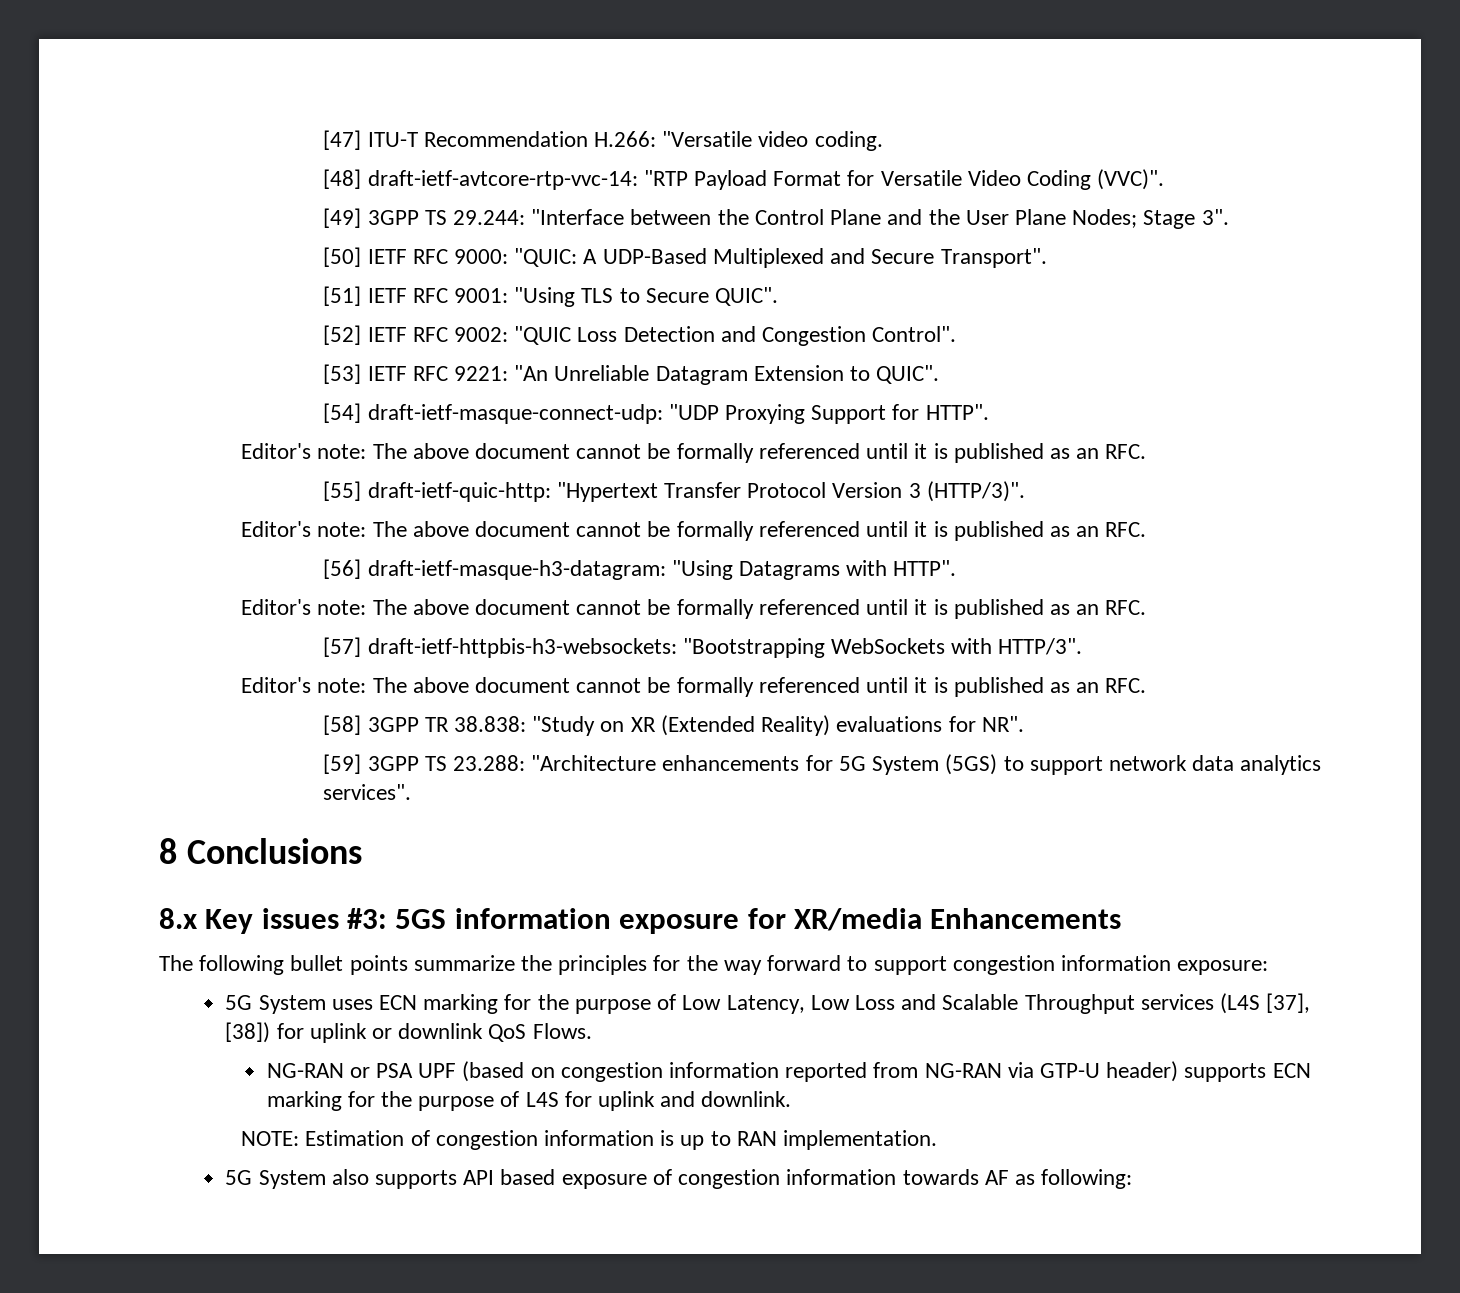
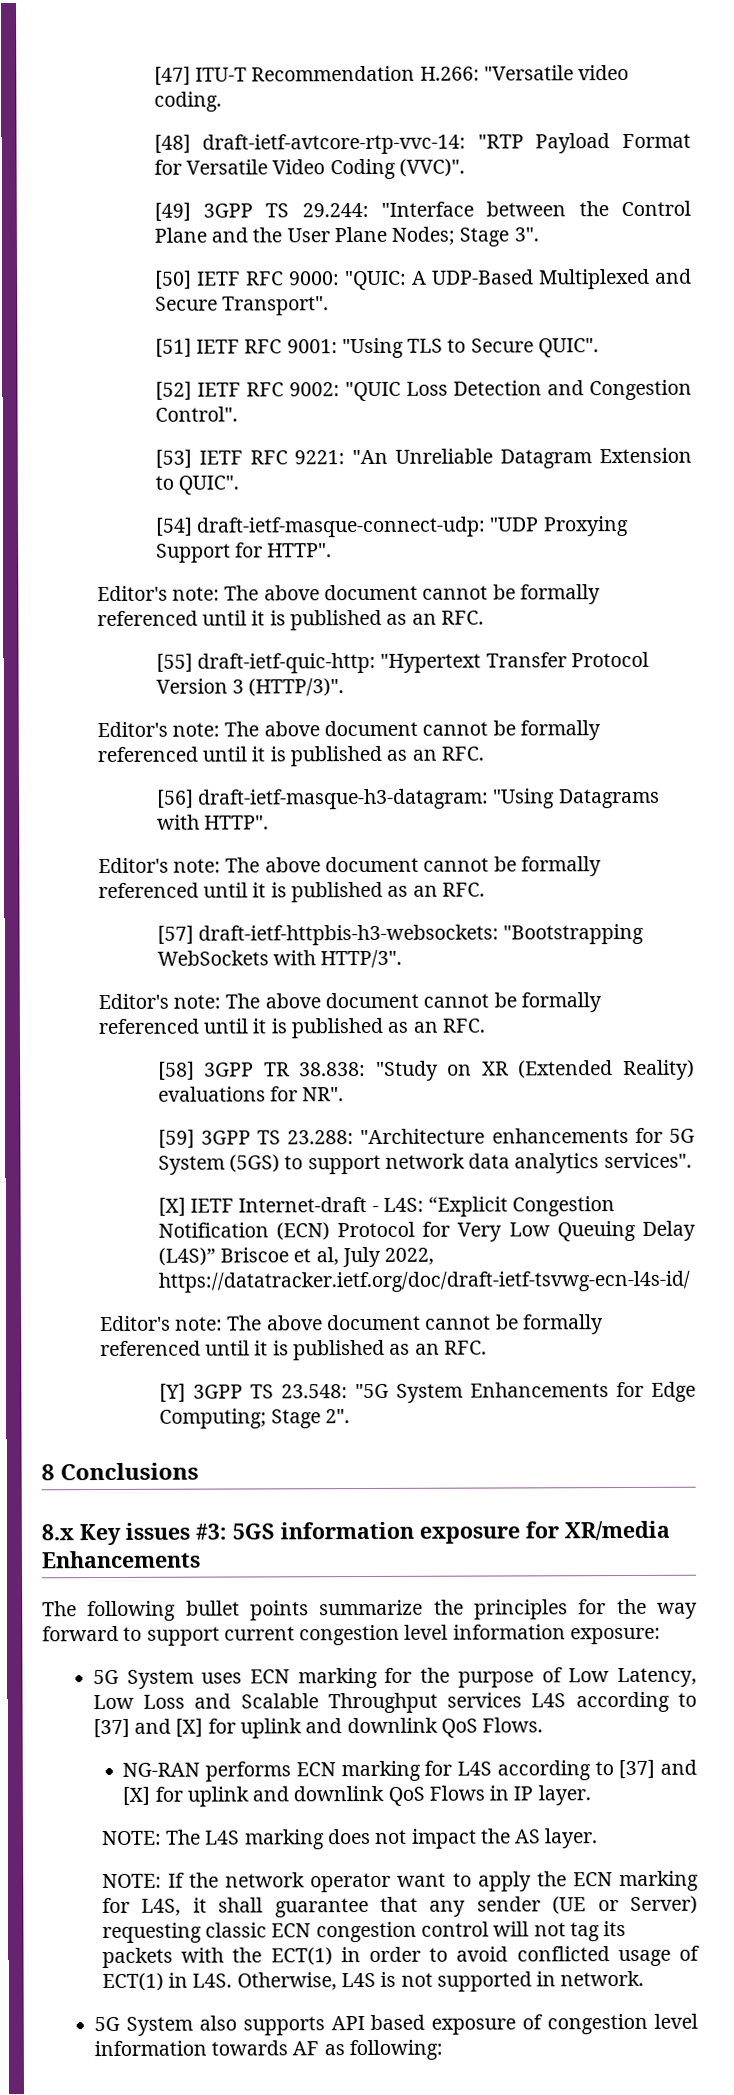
+ [X] IETF Internet-draft - L4S: “Explicit Congestion Notification (ECN) Protocol for Very Low Queuing Delay (L4S)” Briscoe et al, July 2022, https://datatracker.ietf.org/doc/draft-ietf-tsvwg-ecn-l4s-id/
+ Editor's note: The above document cannot be formally referenced until it is published as an RFC.
+ [Y] 3GPP TS 23.548: "5G System Enhancements for Edge Computing; Stage 2".
- The following bullet points summarize the principles for the way forward to support congestion information exposure:
+ The following bullet points summarize the principles for the way forward to support current congestion level information exposure:
- 5G System uses ECN marking for the purpose of Low Latency, Low Loss and Scalable Throughput services (L4S [37], [38]) for uplink or downlink QoS Flows.
+ 5G System uses ECN marking for the purpose of Low Latency, Low Loss and Scalable Throughput services L4S according to [37] and [X] for uplink and downlink QoS Flows.
- NG-RAN or PSA UPF (based on congestion information reported from NG-RAN via GTP-U header) supports ECN marking for the purpose of L4S for uplink and downlink.
- NOTE: Estimation of congestion information is up to RAN implementation.
+ NG-RAN performs ECN marking for L4S according to [37] and [X] for uplink and downlink QoS Flows in IP layer.
+ NOTE: The L4S marking does not impact the AS layer.
+ NOTE: If the network operator want to apply the ECN marking for L4S, it shall guarantee that any sender (UE or Server) requesting classic ECN congestion control will not tag its packets with the ECT(1) in order to avoid conflicted usage of ECT(1) in L4S. Otherwise, L4S is not supported in network.
- 5G System also supports API based exposure of congestion information towards AF as following:
+ 5G System also supports API based exposure of congestion level information towards AF as following:

